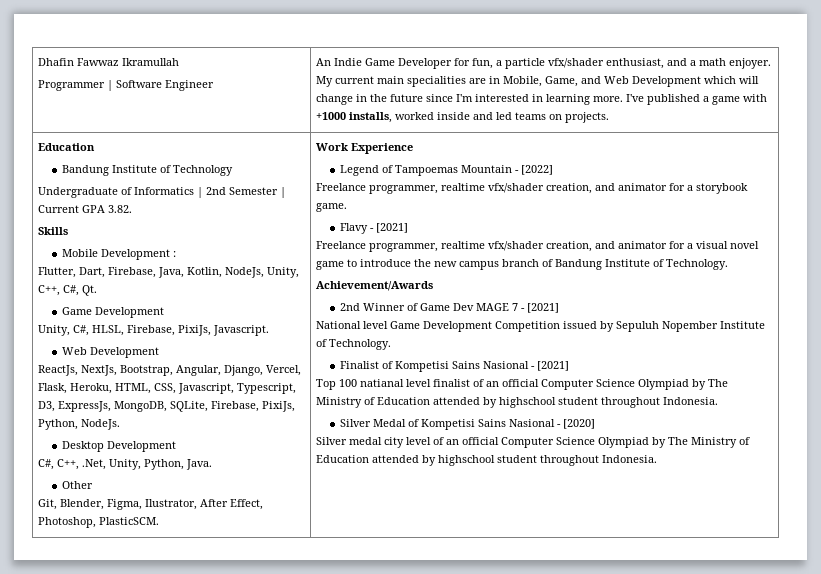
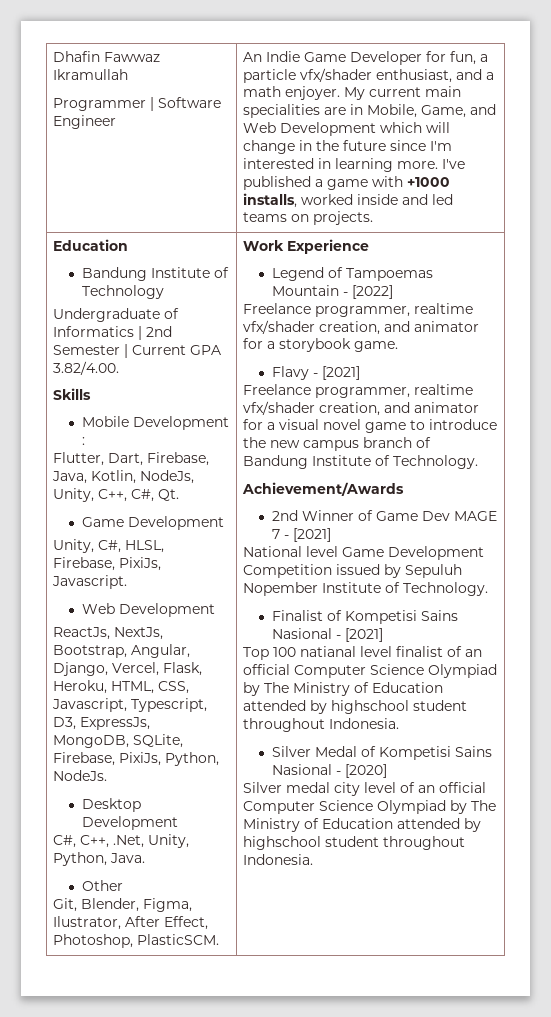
- Undergraduate of Informatics | 2nd Semester | Current GPA 3.82.
+ Undergraduate of Informatics | 2nd Semester | Current GPA 3.82/4.00.

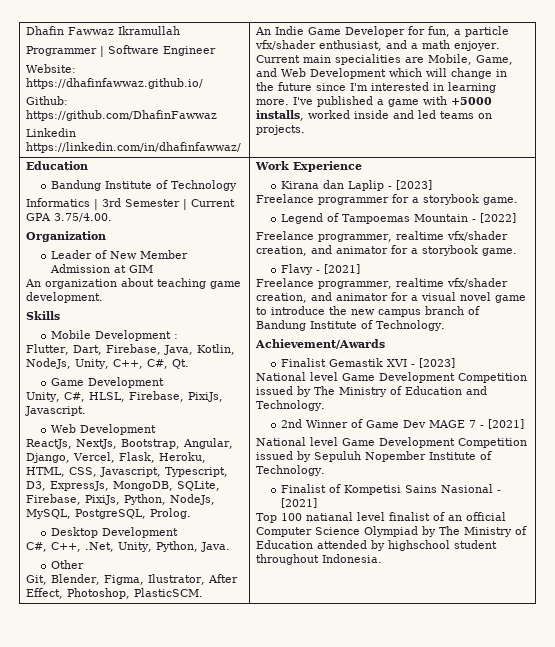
+ Website: https://dhafinfawwaz.github.io/
+ Github: https://github.com/DhafinFawwaz
+ Linkedin https://linkedin.com/in/dhafinfawwaz/
- My current main specialities are in Mobile, Game, and Web Development which will change in the future since I'm interested in learning more.
+ Current main specialities are Mobile, Game, and Web Development which will change in the future since I'm interested in learning more.
- I've published a game with +1000 installs, worked inside and led teams on projects.
+ I've published a game with +5000 installs, worked inside and led teams on projects.
- Undergraduate of Informatics | 2nd Semester | Current GPA 3.82/4.00.
+ Informatics | 3rd Semester | Current GPA 3.75/4.00.
+ Organization
+ Leader of New Member Admission at GIM
+ An organization about teaching game development.
- ReactJs, NextJs, Bootstrap, Angular, Django, Vercel, Flask, Heroku, HTML, CSS, Javascript, Typescript, D3, ExpressJs, MongoDB, SQLite, Firebase, PixiJs, Python, NodeJs.
+ ReactJs, NextJs, Bootstrap, Angular, Django, Vercel, Flask, Heroku, HTML, CSS, Javascript, Typescript, D3, ExpressJs, MongoDB, SQLite, Firebase, PixiJs, Python, NodeJs, MySQL, PostgreSQL, Prolog.
+ Kirana dan Laplip - [2023]
+ Freelance programmer for a storybook game.
+ Finalist Gemastik XVI - [2023]
+ National level Game Development Competition issued by The Ministry of Education and Technology.
- Silver Medal of Kompetisi Sains Nasional - [2020]
- Silver medal city level of an official Computer Science Olympiad by The Ministry of Education attended by highschool student throughout Indonesia.

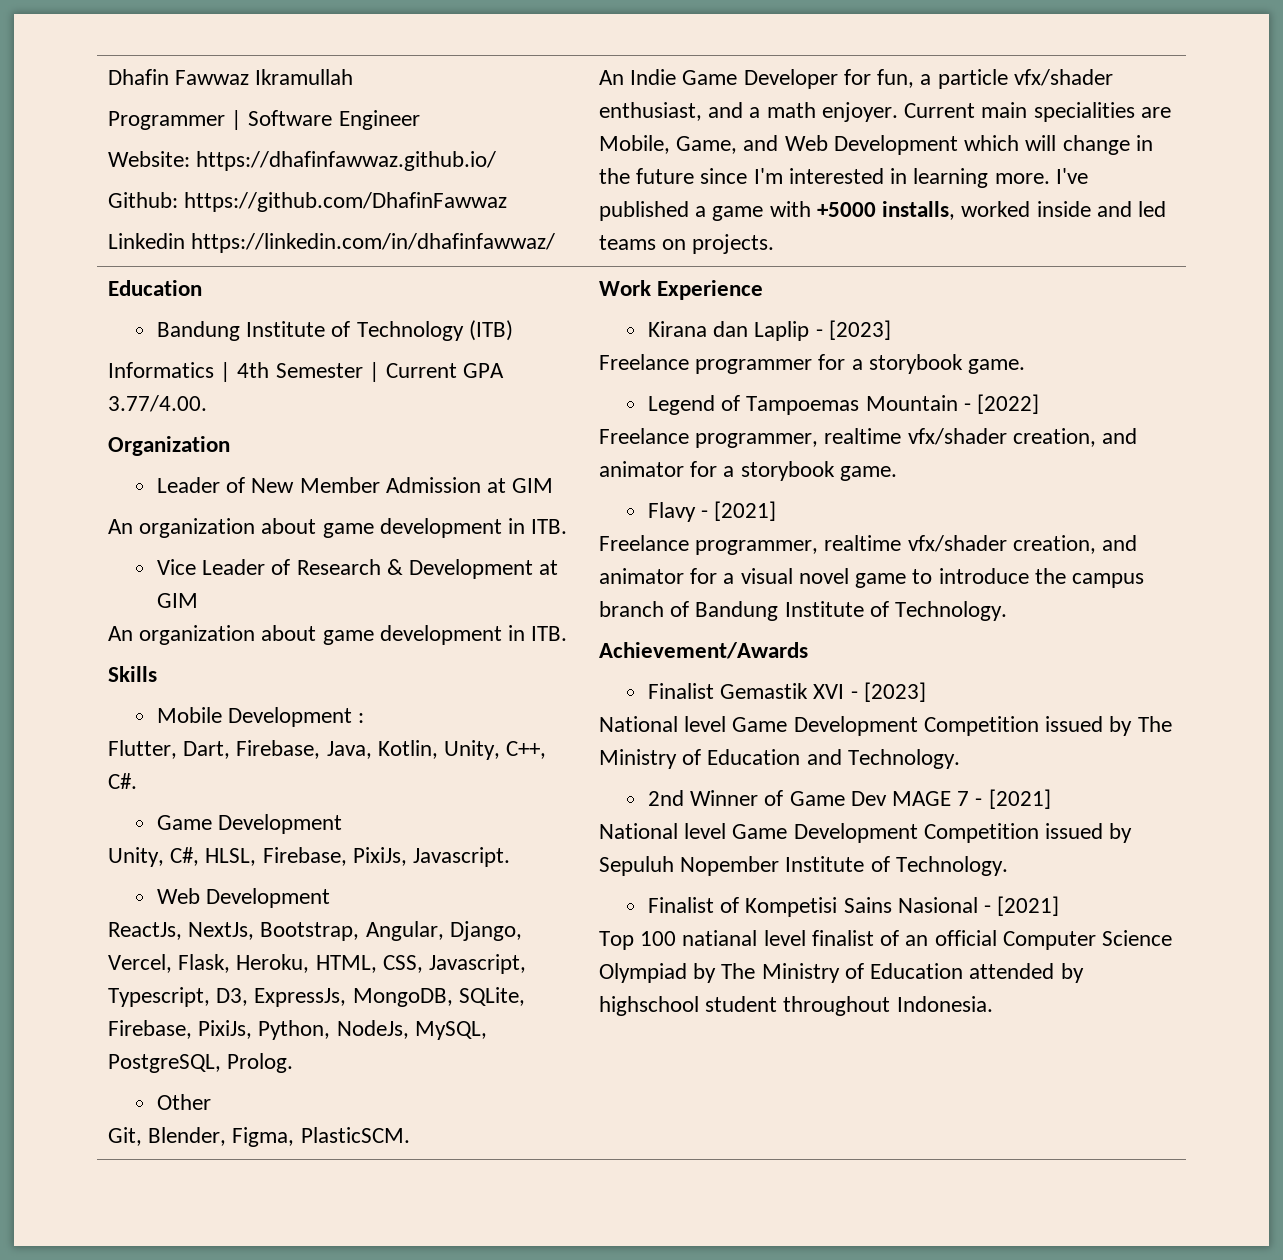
- Bandung Institute of Technology
+ Bandung Institute of Technology (ITB)
- Informatics | 3rd Semester | Current GPA 3.75/4.00.
+ Informatics | 4th Semester | Current GPA 3.77/4.00.
  Leader of New Member Admission at GIM
- An organization about teaching game development.
+ An organization about game development in ITB.
+ Vice Leader of Research & Development at GIM
+ An organization about game development in ITB.
- Flutter, Dart, Firebase, Java, Kotlin, NodeJs, Unity, C++, C#, Qt.
+ Flutter, Dart, Firebase, Java, Kotlin, Unity, C++, C#.
- Desktop Development
- C#, C++, .Net, Unity, Python, Java.
- Git, Blender, Figma, Ilustrator, After Effect, Photoshop, PlasticSCM.
+ Git, Blender, Figma, PlasticSCM.
- Freelance programmer, realtime vfx/shader creation, and animator for a visual novel game to introduce the new campus branch of Bandung Institute of Technology.
+ Freelance programmer, realtime vfx/shader creation, and animator for a visual novel game to introduce the campus branch of Bandung Institute of Technology.

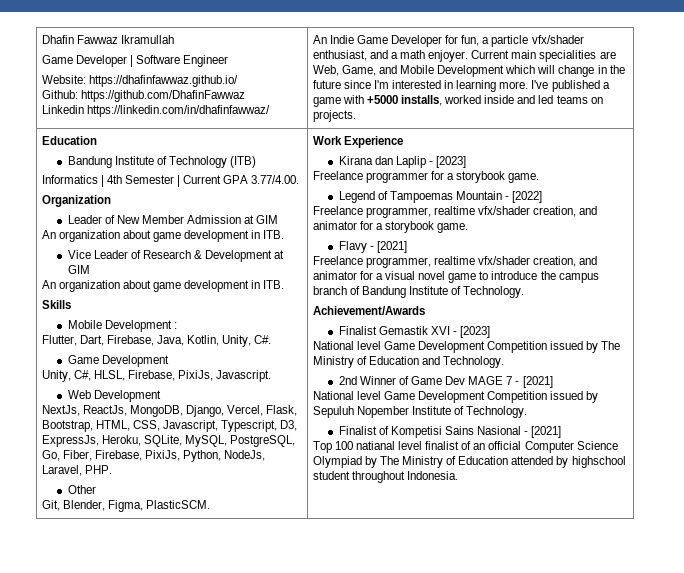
- Programmer | Software Engineer
+ Game Developer | Software Engineer
- Current main specialities are Mobile, Game, and Web Development which will change in the future since I'm interested in learning more.
+ Current main specialities are Web, Game, and Mobile Development which will change in the future since I'm interested in learning more.
- Flutter, Dart, Firebase, Java, Kotlin, Unity, C++, C#.
+ Flutter, Dart, Firebase, Java, Kotlin, Unity, C#.
- ReactJs, NextJs, Bootstrap, Angular, Django, Vercel, Flask, Heroku, HTML, CSS, Javascript, Typescript, D3, ExpressJs, MongoDB, SQLite, Firebase, PixiJs, Python, NodeJs, MySQL, PostgreSQL, Prolog.
+ NextJs, ReactJs, MongoDB, Django, Vercel, Flask, Bootstrap, HTML, CSS, Javascript, Typescript, D3, ExpressJs, Heroku, SQLite, MySQL, PostgreSQL, Go, Fiber, Firebase, PixiJs, Python, NodeJs, Laravel, PHP.

